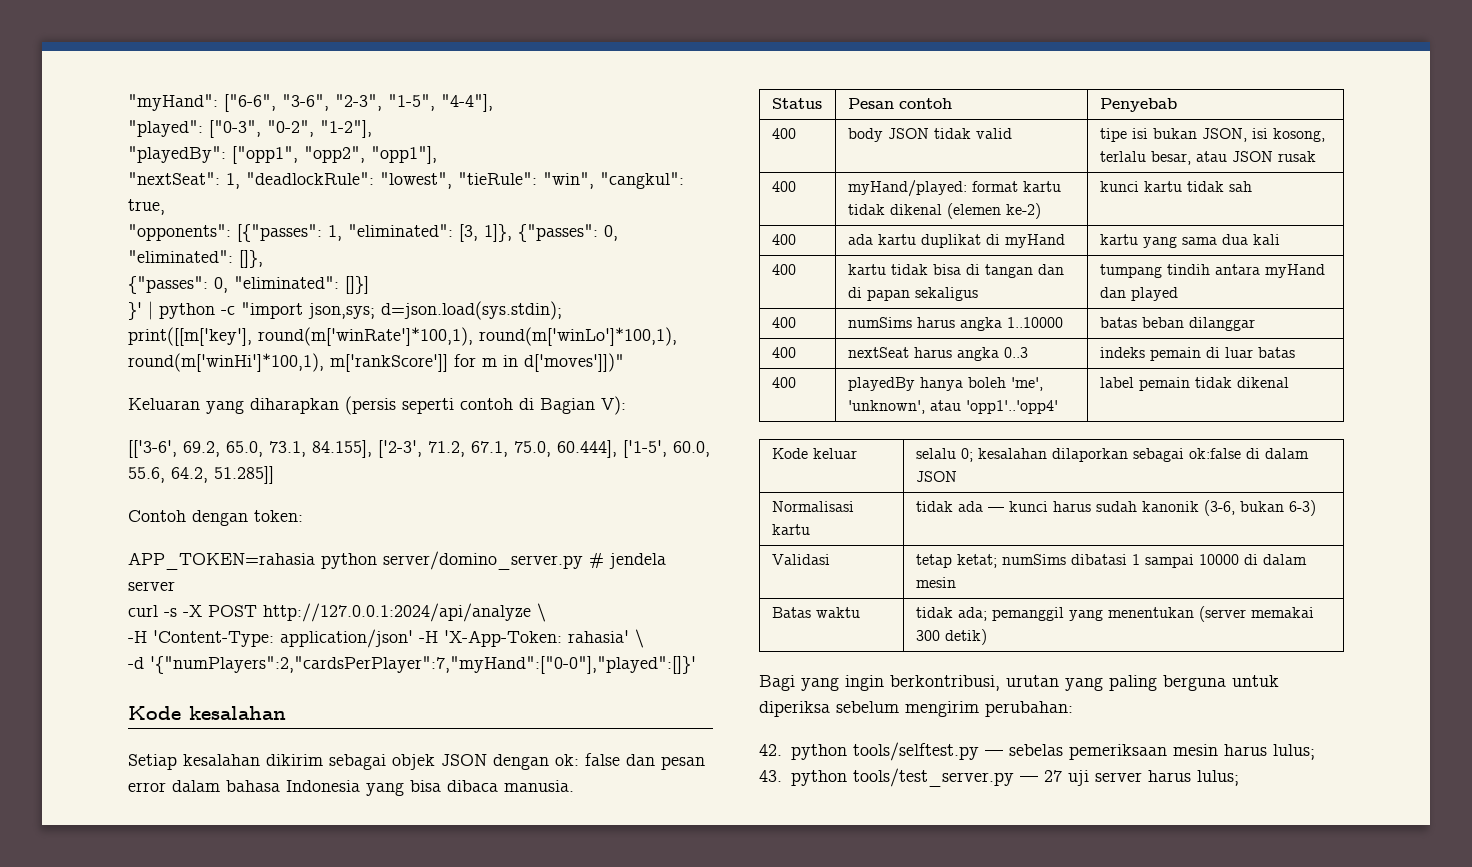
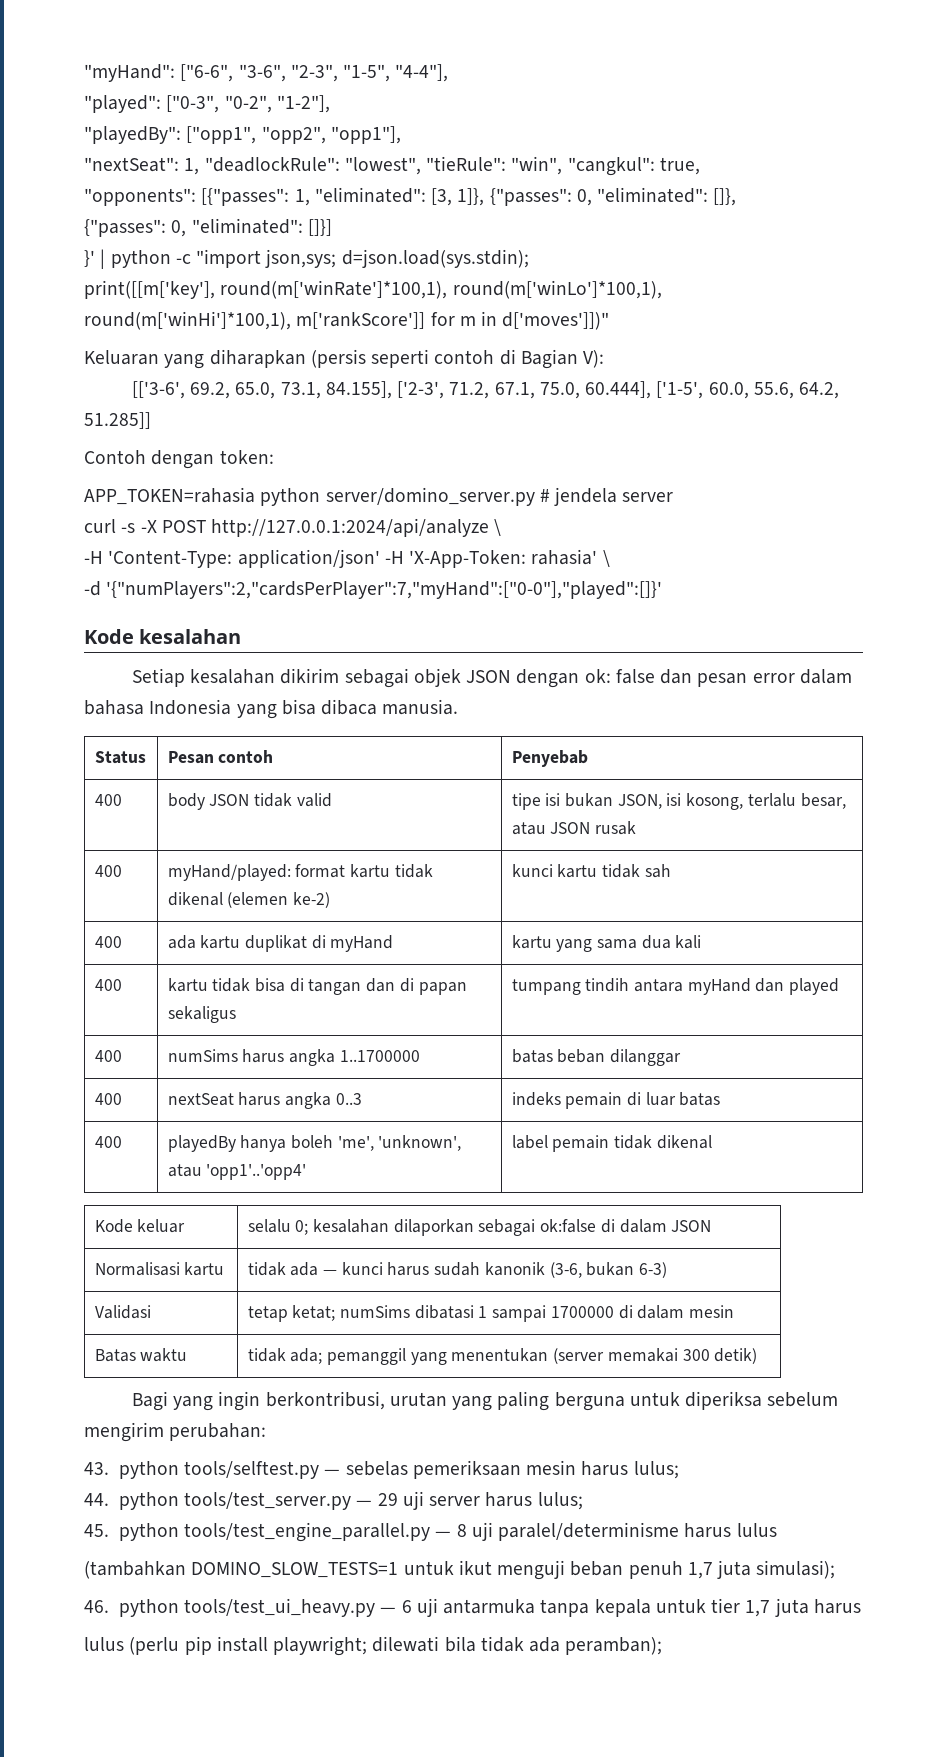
- 400 | numSims harus angka 1..10000 | batas beban dilanggar
+ 400 | numSims harus angka 1..1700000 | batas beban dilanggar
- Validasi | tetap ketat; numSims dibatasi 1 sampai 10000 di dalam mesin
+ Validasi | tetap ketat; numSims dibatasi 1 sampai 1700000 di dalam mesin
- 42. python tools/selftest.py — sebelas pemeriksaan mesin harus lulus;
+ 43. python tools/selftest.py — sebelas pemeriksaan mesin harus lulus;
- 43. python tools/test_server.py — 27 uji server harus lulus;
+ 44. python tools/test_server.py — 29 uji server harus lulus;
+ 45. python tools/test_engine_parallel.py — 8 uji paralel/determinisme harus lulus
+ (tambahkan DOMINO_SLOW_TESTS=1 untuk ikut menguji beban penuh 1,7 juta simulasi);
+ 46. python tools/test_ui_heavy.py — 6 uji antarmuka tanpa kepala untuk tier 1,7 juta harus
+ lulus (perlu pip install playwright; dilewati bila tidak ada peramban);

